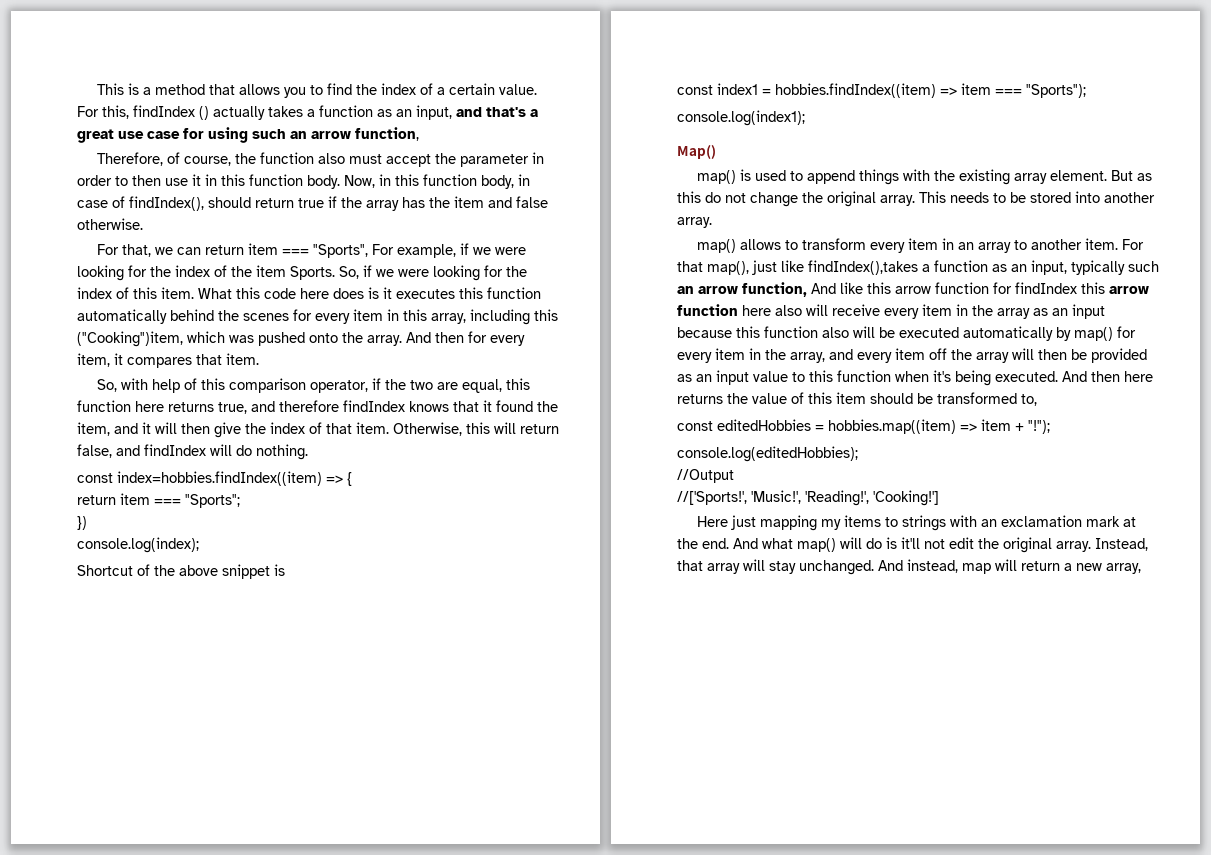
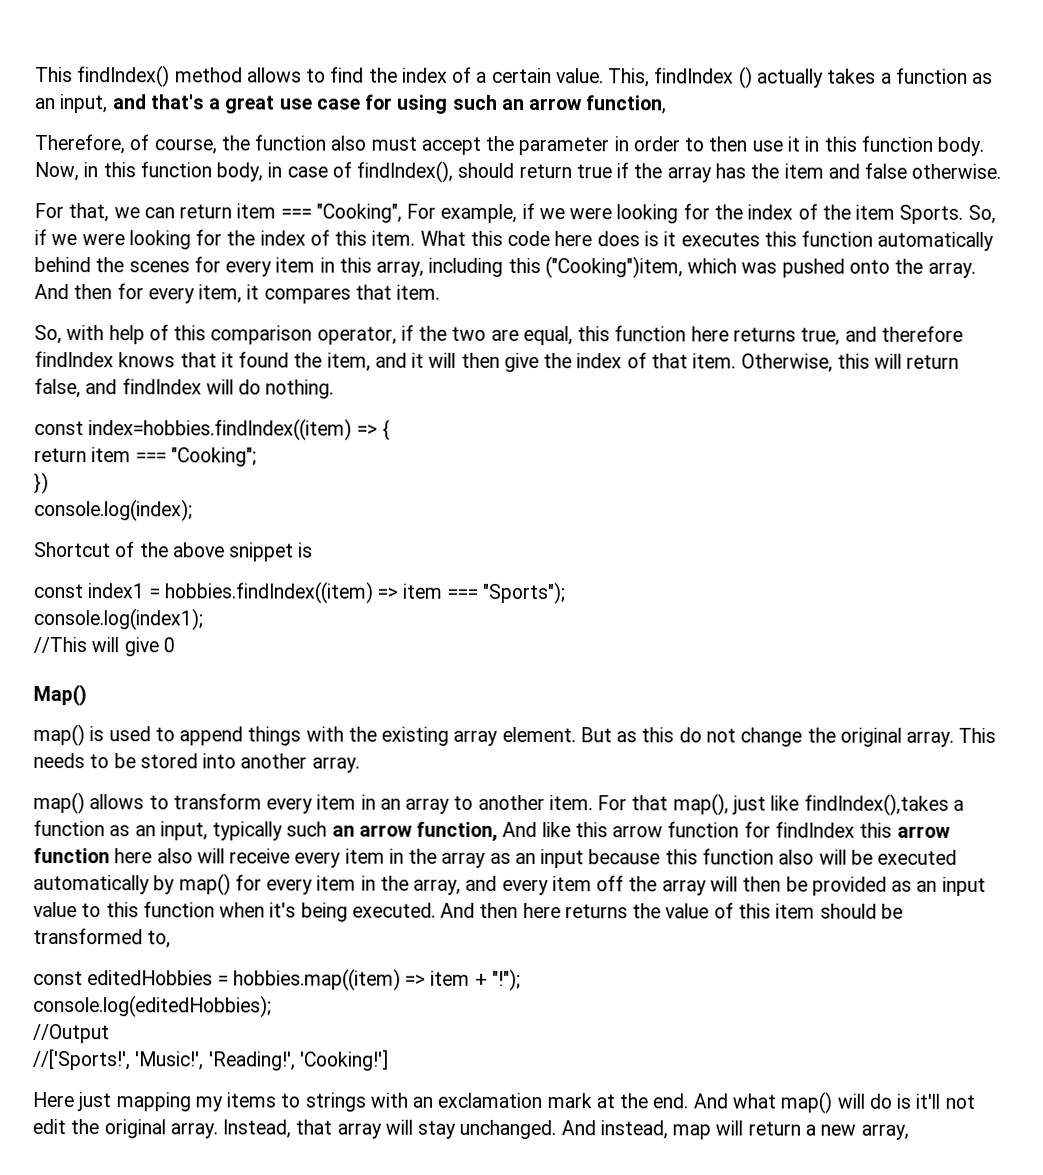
- This is a method that allows you to find the index of a certain value.
+ This findIndex() method allows to find the index of a certain value.
- For this, findIndex () actually takes a function as an input, and that's a great use case for using such an arrow function,
+ This, findIndex () actually takes a function as an input, and that's a great use case for using such an arrow function,
- For that, we can return item === "Sports", For example, if we were looking for the index of the item Sports.
+ For that, we can return item === "Cooking", For example, if we were looking for the index of the item Sports.
- return item === "Sports";
+ return item === "Cooking";
+ //This will give 0

